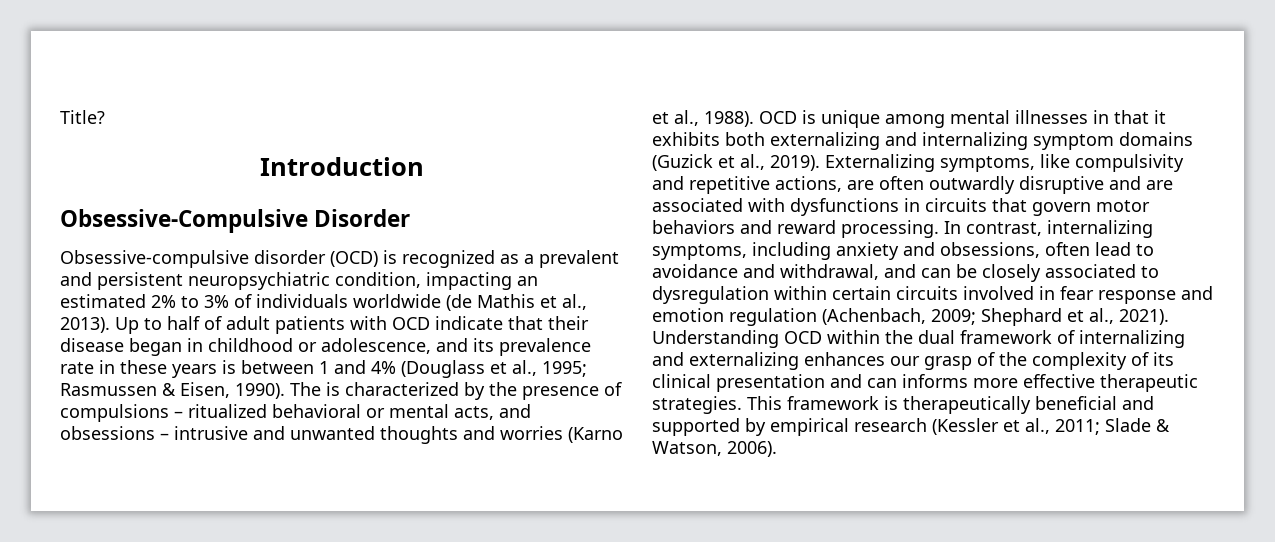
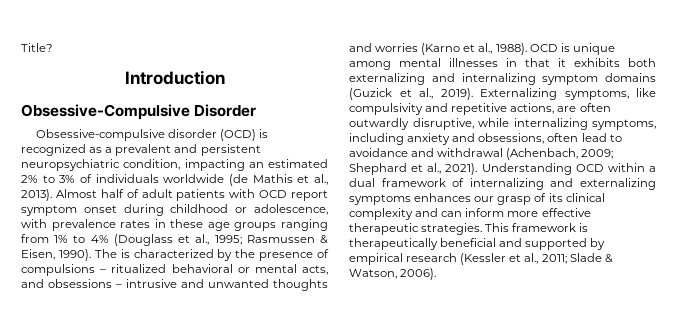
- Up to half of adult patients with OCD indicate that their disease began in childhood or adolescence, and its prevalence rate in these years is between 1 and 4% (Douglass et al., 1995; Rasmussen & Eisen, 1990).
+ Almost half of adult patients with OCD report symptom onset during childhood or adolescence, with prevalence rates in these age groups ranging from 1% to 4% (Douglass et al., 1995; Rasmussen & Eisen, 1990).
- Externalizing symptoms, like compulsivity and repetitive actions, are often outwardly disruptive and are associated with dysfunctions in circuits that govern motor behaviors and reward processing. In contrast, internalizing symptoms, including anxiety and obsessions, often lead to avoidance and withdrawal, and can be closely associated to dysregulation within certain circuits involved in fear response and emotion regulation (Achenbach, 2009; Shephard et al., 2021).
+ Externalizing symptoms, like compulsivity and repetitive actions, are often outwardly disruptive, while internalizing symptoms, including anxiety and obsessions, often lead to avoidance and withdrawal (Achenbach, 2009; Shephard et al., 2021).
- Understanding OCD within the dual framework of internalizing and externalizing enhances our grasp of the complexity of its clinical presentation and can informs more effective therapeutic strategies.
+ Understanding OCD within a dual framework of internalizing and externalizing symptoms enhances our grasp of its clinical complexity and can inform more effective therapeutic strategies.

